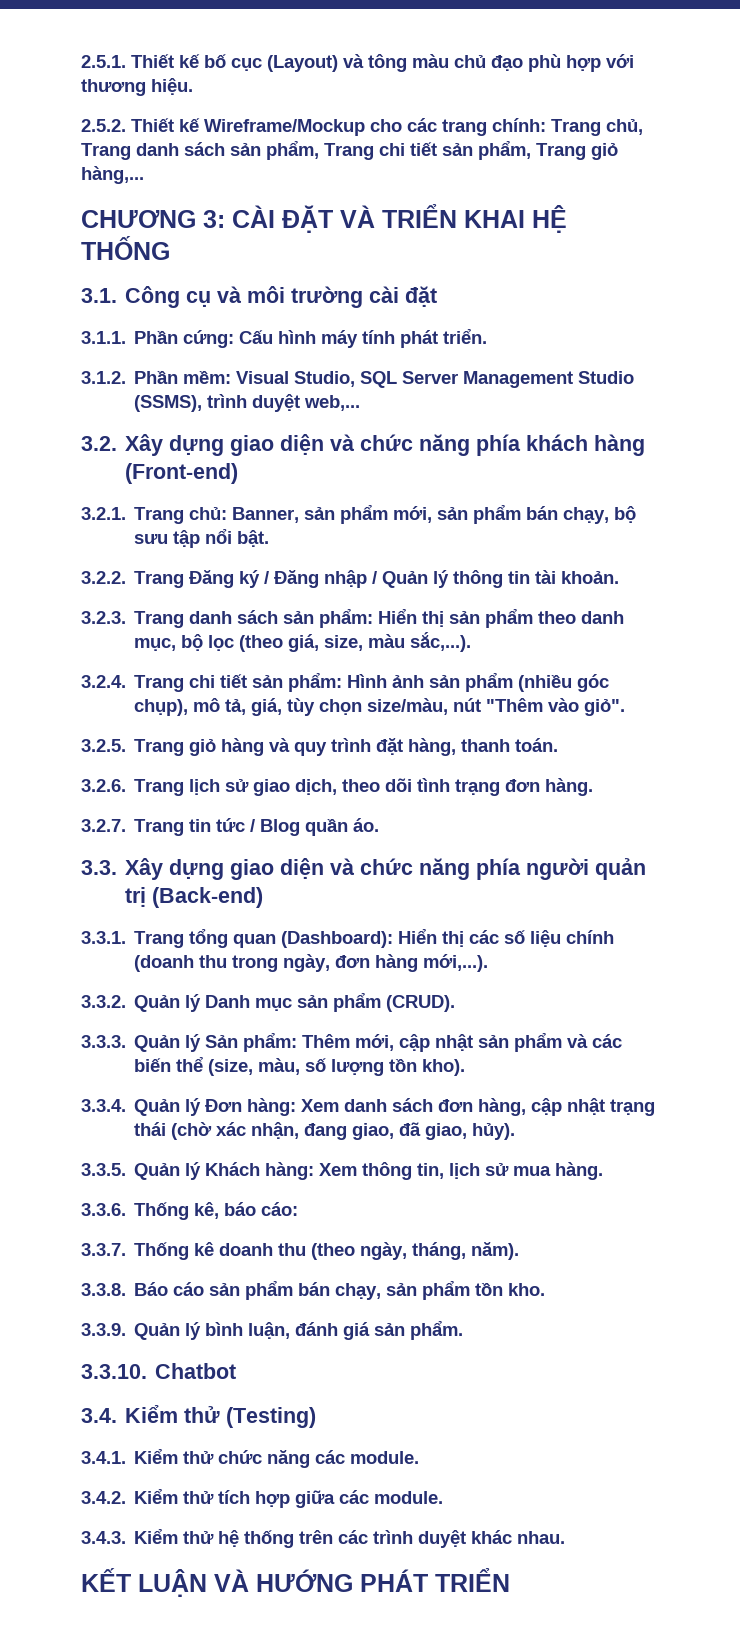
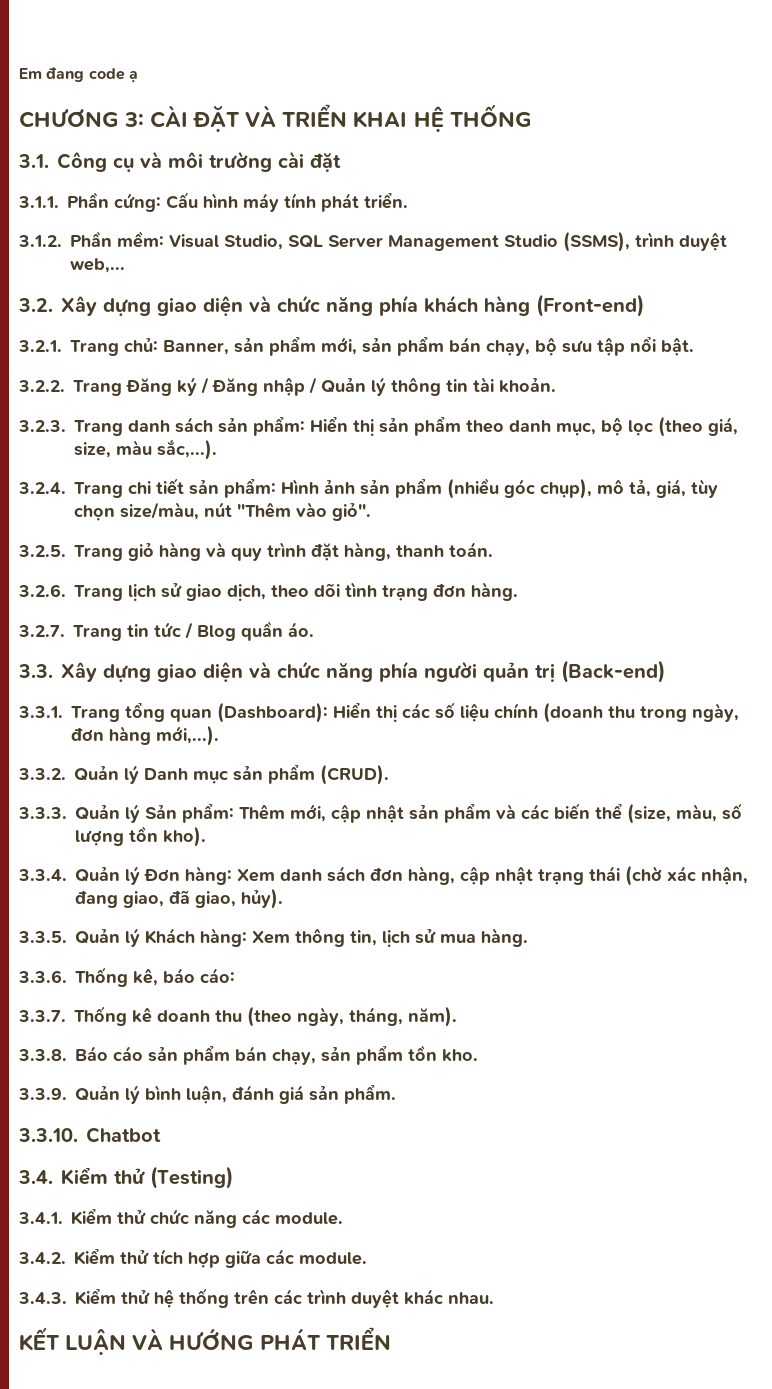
- 2.5.1. Thiết kế bố cục (Layout) và tông màu chủ đạo phù hợp với thương hiệu.
- 2.5.2. Thiết kế Wireframe/Mockup cho các trang chính: Trang chủ, Trang danh sách sản phẩm, Trang chi tiết sản phẩm, Trang giỏ hàng,...
+ Em đang code ạ

